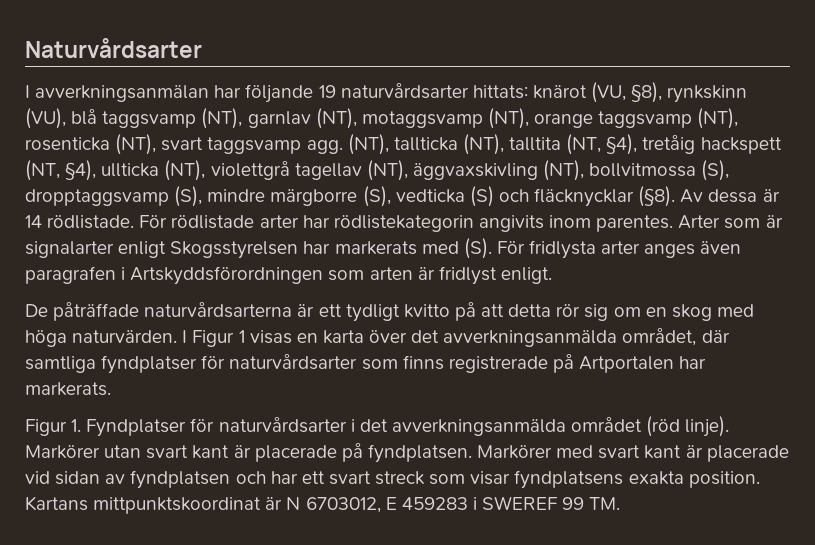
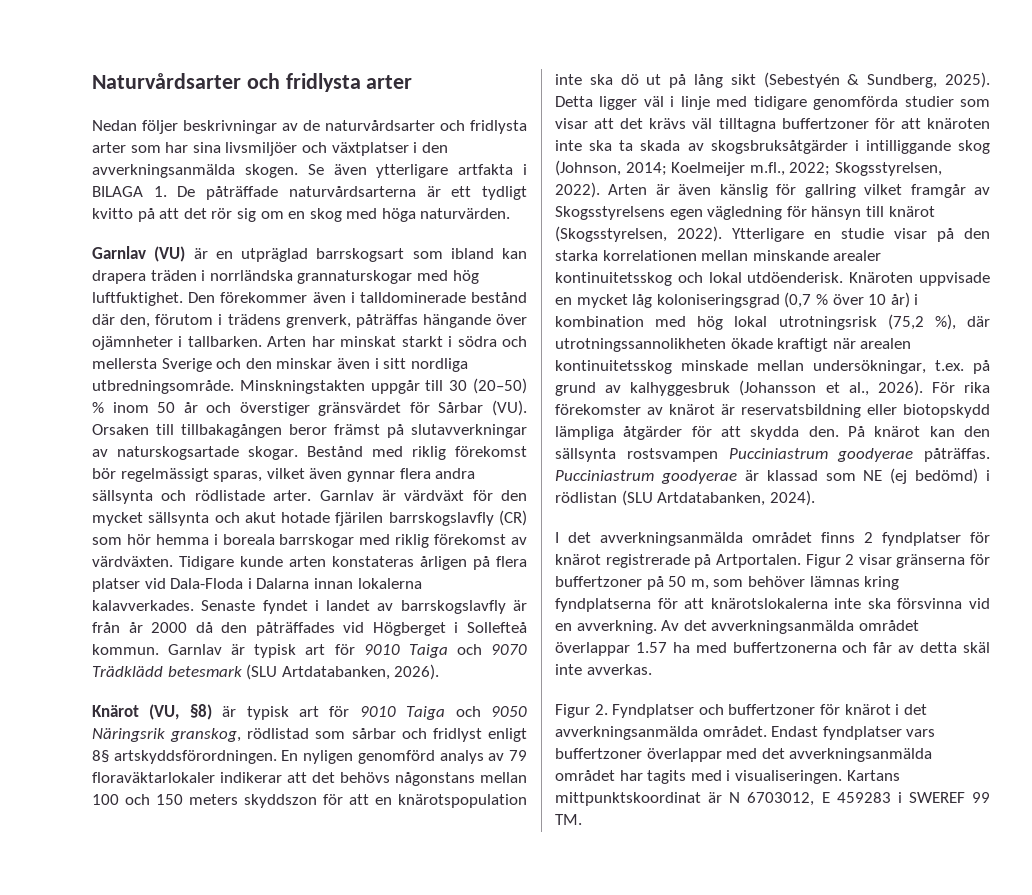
- Naturvårdsarter
- I avverkningsanmälan har följande 19 naturvårdsarter hittats: knärot (VU, §8), rynkskinn (VU), blå taggsvamp (NT), garnlav (NT), motaggsvamp (NT), orange taggsvamp (NT), rosenticka (NT), svart taggsvamp agg. (NT), tallticka (NT), talltita (NT, §4), tretåig hackspett (NT, §4), ullticka (NT), violettgrå tagellav (NT), äggvaxskivling (NT), bollvitmossa (S), dropptaggsvamp (S), mindre märgborre (S), vedticka (S) och fläcknycklar (§8). Av dessa är 14 rödlistade. För rödlistade arter har rödlistekategorin angivits inom parentes. Arter som är signalarter enligt Skogsstyrelsen har markerats med (S). För fridlysta arter anges även paragrafen i Artskyddsförordningen som arten är fridlyst enligt.
- De påträffade naturvårdsarterna är ett tydligt kvitto på att detta rör sig om en skog med höga naturvärden. I Figur 1 visas en karta över det avverkningsanmälda området, där samtliga fyndplatser för naturvårdsarter som finns registrerade på Artportalen har markerats.
- Figur 1. Fyndplatser för naturvårdsarter i det avverkningsanmälda området (röd linje). Markörer utan svart kant är placerade på fyndplatsen. Markörer med svart kant är placerade vid sidan av fyndplatsen och har ett svart streck som visar fyndplatsens exakta position.
+ Naturvårdsarter och fridlysta arter
+ Nedan följer beskrivningar av de naturvårdsarter och fridlysta arter som har sina livsmiljöer och växtplatser i den avverkningsanmälda skogen. Se även ytterligare artfakta i BILAGA 1. De påträffade naturvårdsarterna är ett tydligt kvitto på att det rör sig om en skog med höga naturvärden.
+ Garnlav (VU) är en utpräglad barrskogsart som ibland kan drapera träden i norrländska grannaturskogar med hög luftfuktighet. Den förekommer även i talldominerade bestånd där den, förutom i trädens grenverk, påträffas hängande över ojämnheter i tallbarken. Arten har minskat starkt i södra och mellersta Sverige och den minskar även i sitt nordliga utbredningsområde. Minskningstakten uppgår till 30 (20–50) % inom 50 år och överstiger gränsvärdet för Sårbar (VU). Orsaken till tillbakagången beror främst på slutavverkningar av naturskogsartade skogar. Bestånd med riklig förekomst bör regelmässigt sparas, vilket även gynnar flera andra sällsynta och rödlistade arter. Garnlav är värdväxt för den mycket sällsynta och akut hotade fjärilen barrskogslavfly (CR) som hör hemma i boreala barrskogar med riklig förekomst av värdväxten. Tidigare kunde arten konstateras årligen på flera platser vid Dala-Floda i Dalarna innan lokalerna kalavverkades. Senaste fyndet i landet av barrskogslavfly är från år 2000 då den påträffades vid Högberget i Sollefteå kommun. Garnlav är typisk art för 9010 Taiga och 9070 Trädklädd betesmark (SLU Artdatabanken, 2026).
+ Knärot (VU, §8) är typisk art för 9010 Taiga och 9050 Näringsrik granskog, rödlistad som sårbar och fridlyst enligt 8§ artskyddsförordningen. En nyligen genomförd analys av 79 floraväktarlokaler indikerar att det behövs någonstans mellan 100 och 150 meters skyddszon för att en knärotspopulation inte ska dö ut på lång sikt (Sebestyén & Sundberg, 2025). Detta ligger väl i linje med tidigare genomförda studier som visar att det krävs väl tilltagna buffertzoner för att knäroten inte ska ta skada av skogsbruksåtgärder i intilliggande skog (Johnson, 2014; Koelmeijer m.fl., 2022; Skogsstyrelsen, 2022). Arten är även känslig för gallring vilket framgår av Skogsstyrelsens egen vägledning för hänsyn till knärot (Skogsstyrelsen, 2022). Ytterligare en studie visar på den starka korrelationen mellan minskande arealer kontinuitetsskog och lokal utdöenderisk. Knäroten uppvisade en mycket låg koloniseringsgrad (0,7 % över 10 år) i kombination med hög lokal utrotningsrisk (75,2 %), där utrotningssannolikheten ökade kraftigt när arealen kontinuitetsskog minskade mellan undersökningar, t.ex. på grund av kalhyggesbruk (Johansson et al., 2026). För rika förekomster av knärot är reservatsbildning eller biotopskydd lämpliga åtgärder för att skydda den. På knärot kan den sällsynta rostsvampen Pucciniastrum goodyerae påträffas. Pucciniastrum goodyerae är klassad som NE (ej bedömd) i rödlistan (SLU Artdatabanken, 2024).
+ I det avverkningsanmälda området finns 2 fyndplatser för knärot registrerade på Artportalen. Figur 2 visar gränserna för buffertzoner på 50 m, som behöver lämnas kring fyndplatserna för att knärotslokalerna inte ska försvinna vid en avverkning. Av det avverkningsanmälda området överlappar 1.57 ha med buffertzonerna och får av detta skäl inte avverkas.
+ Figur 2. Fyndplatser och buffertzoner för knärot i det avverkningsanmälda området. Endast fyndplatser vars buffertzoner överlappar med det avverkningsanmälda området har tagits med i visualiseringen.

